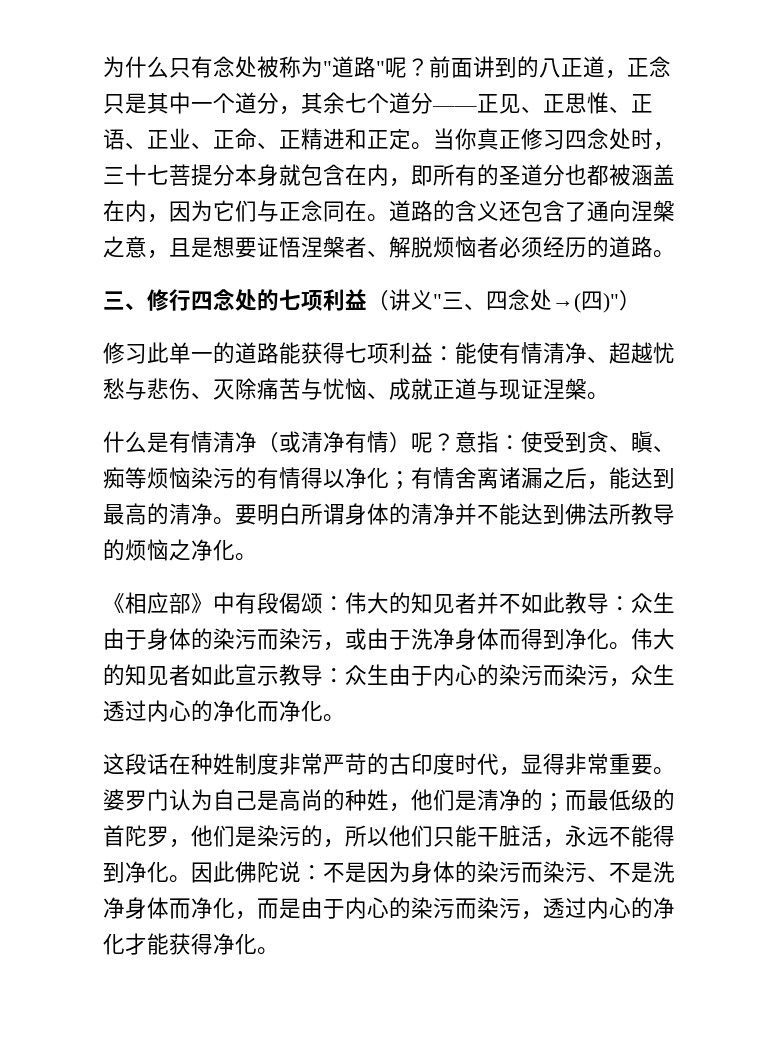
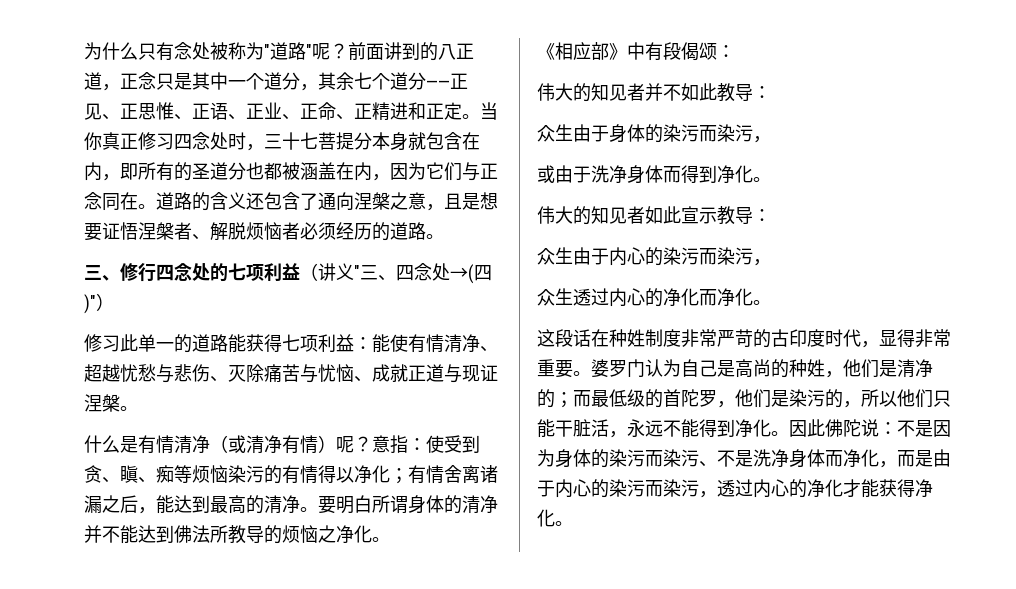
- 《相应部》中有段偈颂：伟大的知见者并不如此教导：众生由于身体的染污而染污，或由于洗净身体而得到净化。伟大的知见者如此宣示教导：众生由于内心的染污而染污，众生透过内心的净化而净化。
+ 《相应部》中有段偈颂：
+ 伟大的知见者并不如此教导：
+ 众生由于身体的染污而染污，
+ 或由于洗净身体而得到净化。
+ 伟大的知见者如此宣示教导：
+ 众生由于内心的染污而染污，
+ 众生透过内心的净化而净化。

